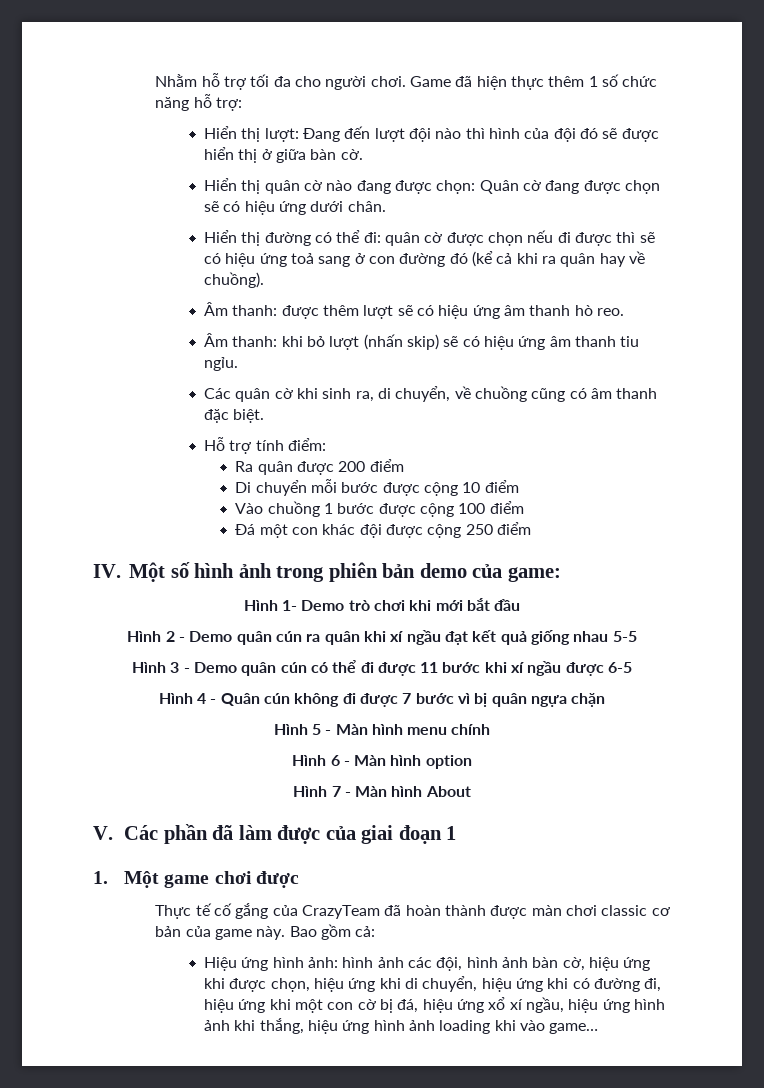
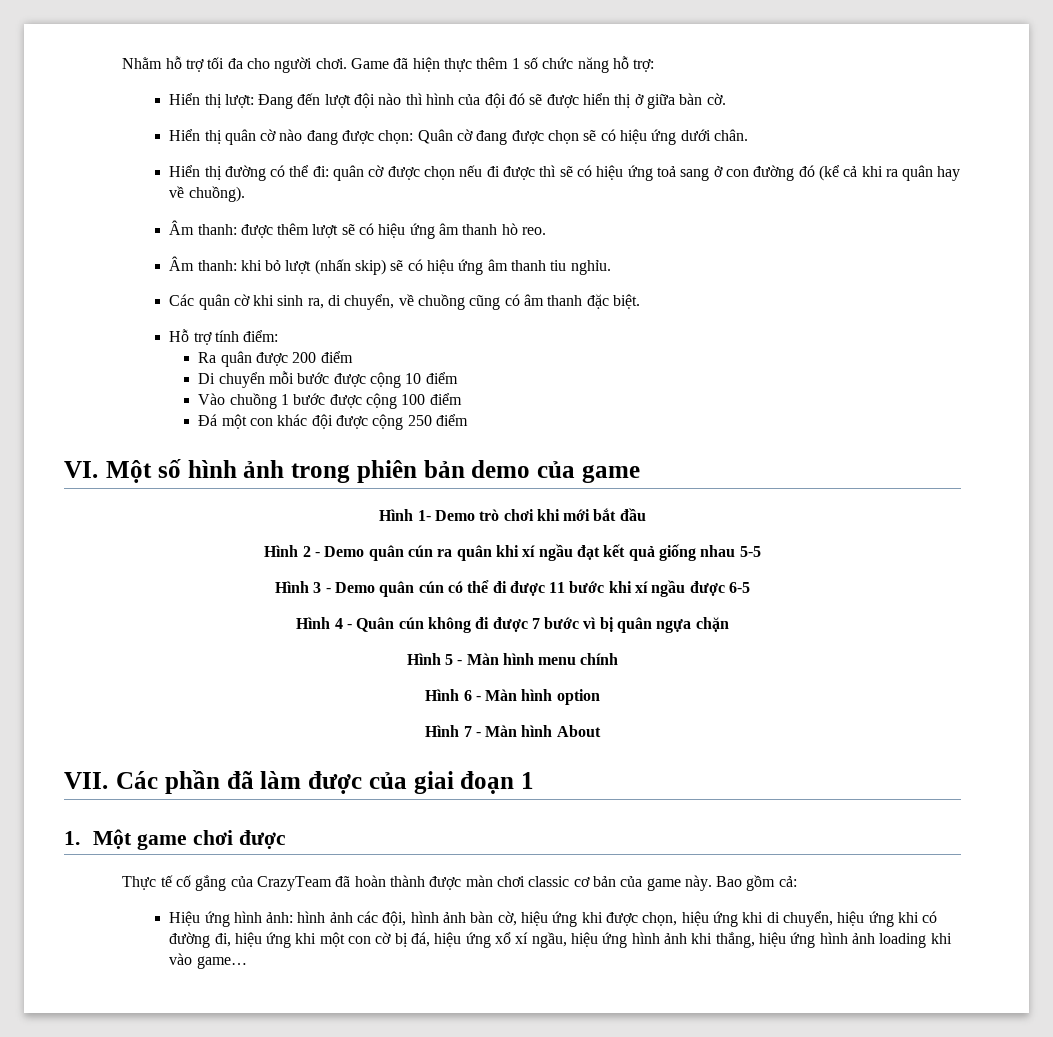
- Âm thanh: khi bỏ lượt (nhấn skip) sẽ có hiệu ứng âm thanh tiu ngỉu.
+ Âm thanh: khi bỏ lượt (nhấn skip) sẽ có hiệu ứng âm thanh tiu nghỉu.
- IV. Một số hình ảnh trong phiên bản demo của game:
+ VI. Một số hình ảnh trong phiên bản demo của game
- V. Các phần đã làm được của giai đoạn 1
+ VII. Các phần đã làm được của giai đoạn 1

